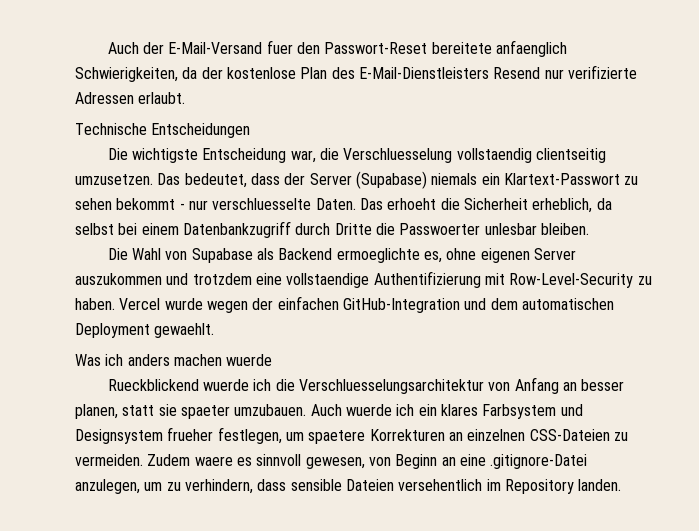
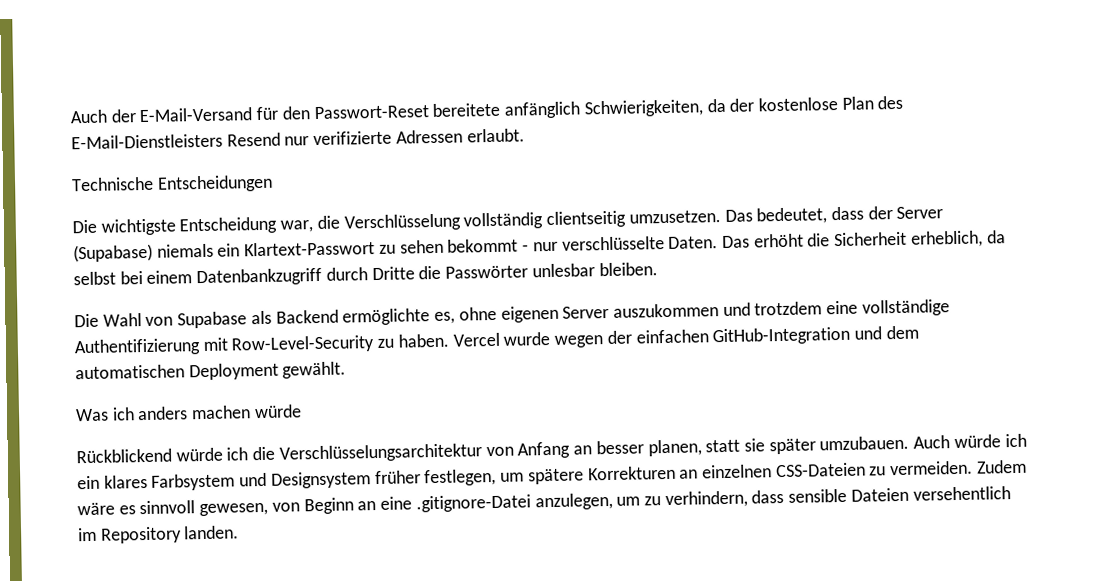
- Auch der E-Mail-Versand fuer den Passwort-Reset bereitete anfaenglich Schwierigkeiten, da der kostenlose Plan des E-Mail-Dienstleisters Resend nur verifizierte Adressen erlaubt.
+ Auch der E-Mail-Versand für den Passwort-Reset bereitete anfänglich Schwierigkeiten, da der kostenlose Plan des E-Mail-Dienstleisters Resend nur verifizierte Adressen erlaubt.
- Die wichtigste Entscheidung war, die Verschluesselung vollstaendig clientseitig umzusetzen.
+ Die wichtigste Entscheidung war, die Verschlüsselung vollständig clientseitig umzusetzen.
- Das bedeutet, dass der Server (Supabase) niemals ein Klartext-Passwort zu sehen bekommt - nur verschluesselte Daten.
+ Das bedeutet, dass der Server (Supabase) niemals ein Klartext-Passwort zu sehen bekommt - nur verschlüsselte Daten.
- Das erhoeht die Sicherheit erheblich, da selbst bei einem Datenbankzugriff durch Dritte die Passwoerter unlesbar bleiben.
+ Das erhöht die Sicherheit erheblich, da selbst bei einem Datenbankzugriff durch Dritte die Passwörter unlesbar bleiben.
- Die Wahl von Supabase als Backend ermoeglichte es, ohne eigenen Server auszukommen und trotzdem eine vollstaendige Authentifizierung mit Row-Level-Security zu haben.
+ Die Wahl von Supabase als Backend ermöglichte es, ohne eigenen Server auszukommen und trotzdem eine vollständige Authentifizierung mit Row-Level-Security zu haben.
- Vercel wurde wegen der einfachen GitHub-Integration und dem automatischen Deployment gewaehlt.
+ Vercel wurde wegen der einfachen GitHub-Integration und dem automatischen Deployment gewählt.
- Was ich anders machen wuerde
- Rueckblickend wuerde ich die Verschluesselungsarchitektur von Anfang an besser planen, statt sie spaeter umzubauen.
+ Was ich anders machen würde
+ Rückblickend würde ich die Verschlüsselungsarchitektur von Anfang an besser planen, statt sie später umzubauen.
- Auch wuerde ich ein klares Farbsystem und Designsystem frueher festlegen, um spaetere Korrekturen an einzelnen CSS-Dateien zu vermeiden.
+ Auch würde ich ein klares Farbsystem und Designsystem früher festlegen, um spätere Korrekturen an einzelnen CSS-Dateien zu vermeiden.
- Zudem waere es sinnvoll gewesen, von Beginn an eine .gitignore-Datei anzulegen, um zu verhindern, dass sensible Dateien versehentlich im Repository landen.
+ Zudem wäre es sinnvoll gewesen, von Beginn an eine .gitignore-Datei anzulegen, um zu verhindern, dass sensible Dateien versehentlich im Repository landen.

